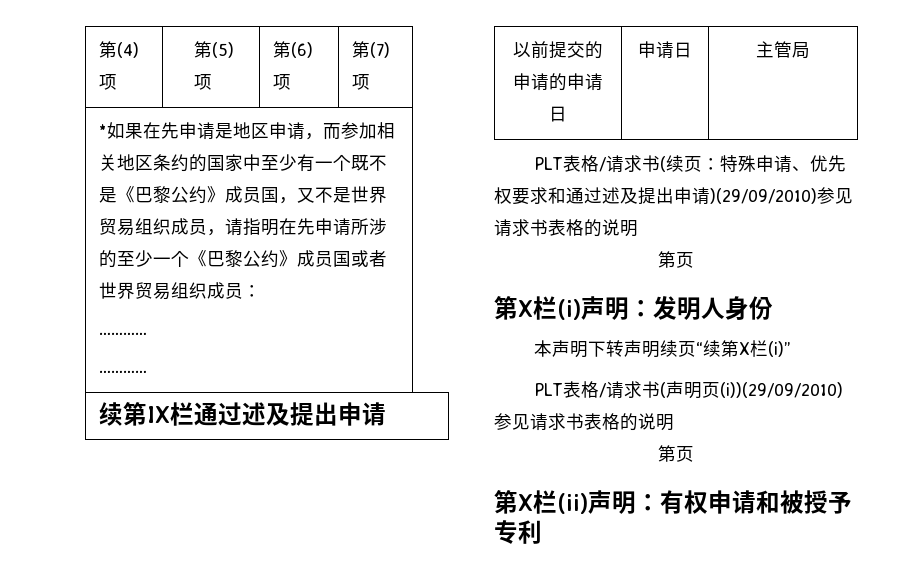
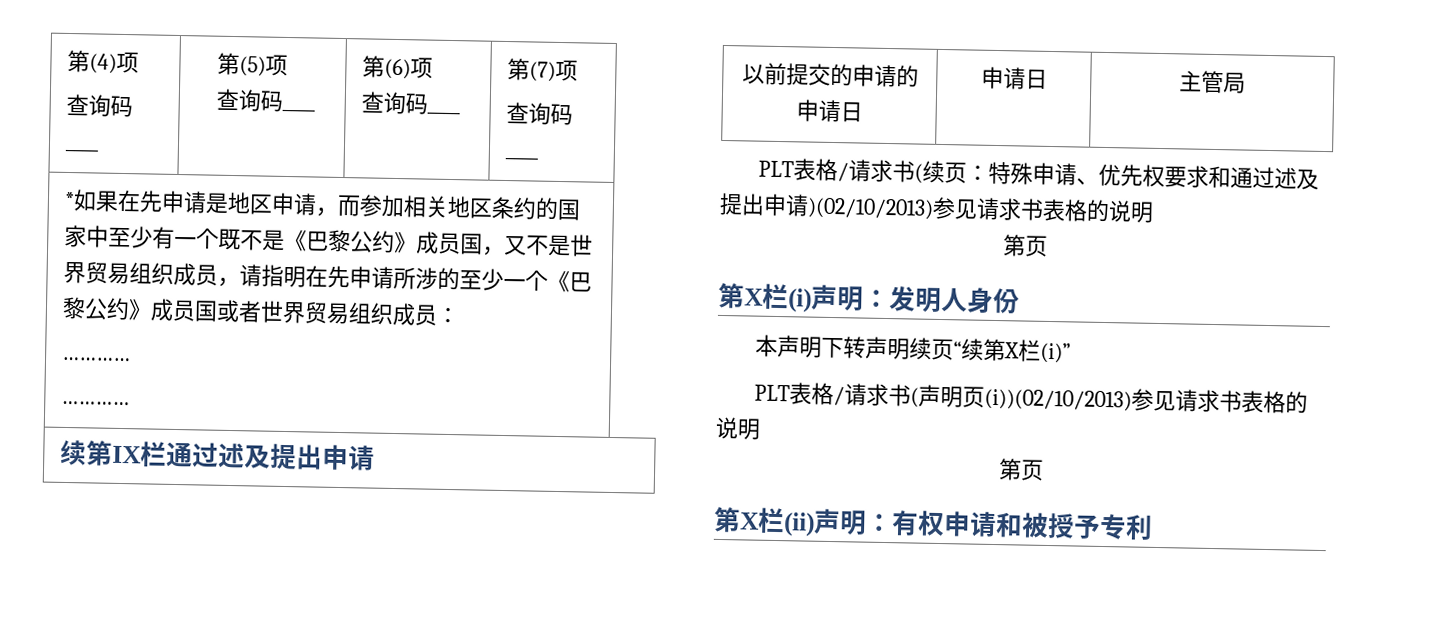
- 第(4)项 | 第(5)项 | 第(6)项 | 第(7)项
+ 第(4)项
+ 查询码____ | 第(5)项
+ 查询码____ | 第(6)项
+ 查询码____ | 第(7)项
+ 查询码____
- PLT表格/请求书(续页：特殊申请、优先权要求和通过述及提出申请)(29/09/2010)参见请求书表格的说明
+ PLT表格/请求书(续页：特殊申请、优先权要求和通过述及提出申请)(02/10/2013)参见请求书表格的说明
- PLT表格/请求书(声明页(i))(29/09/2010)参见请求书表格的说明
+ PLT表格/请求书(声明页(i))(02/10/2013)参见请求书表格的说明

